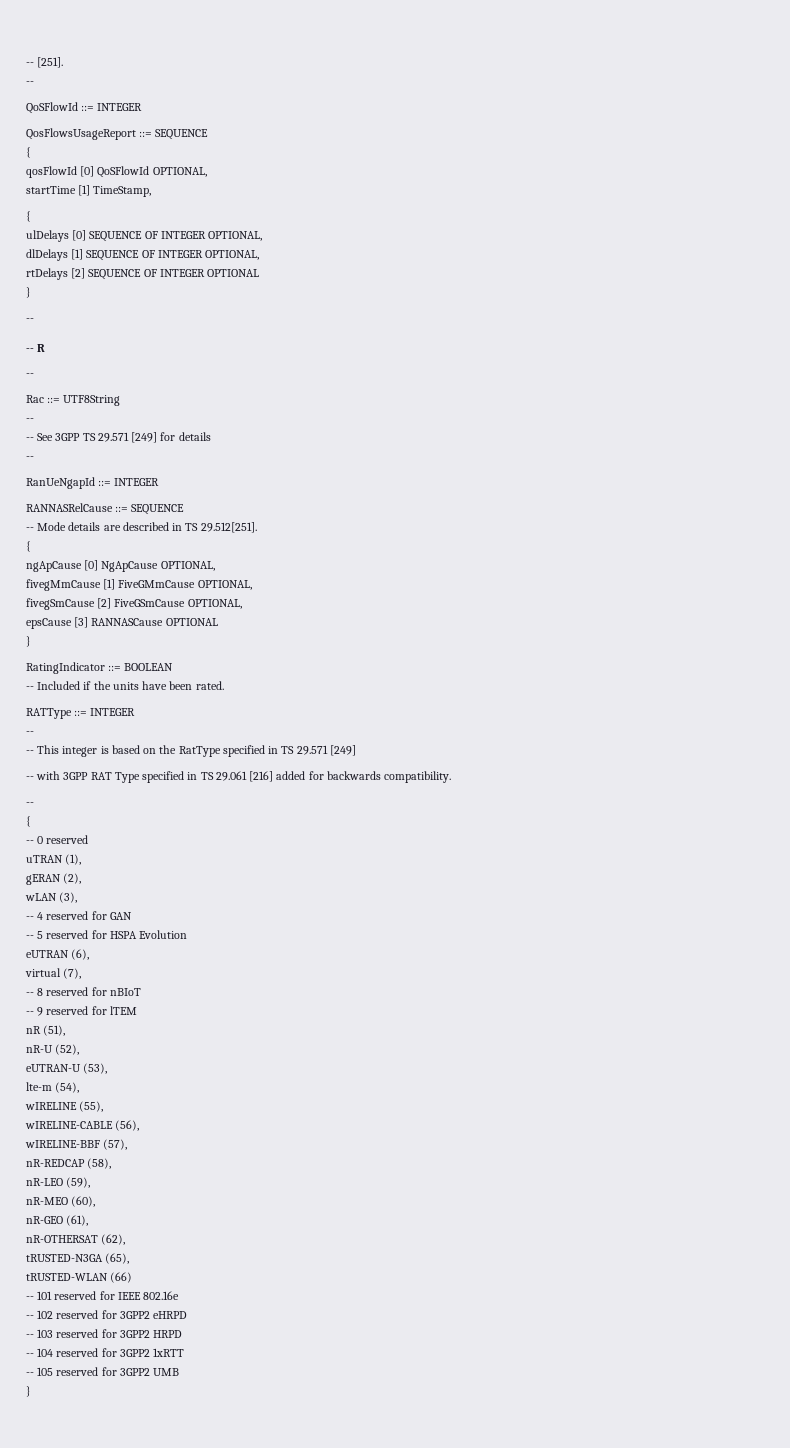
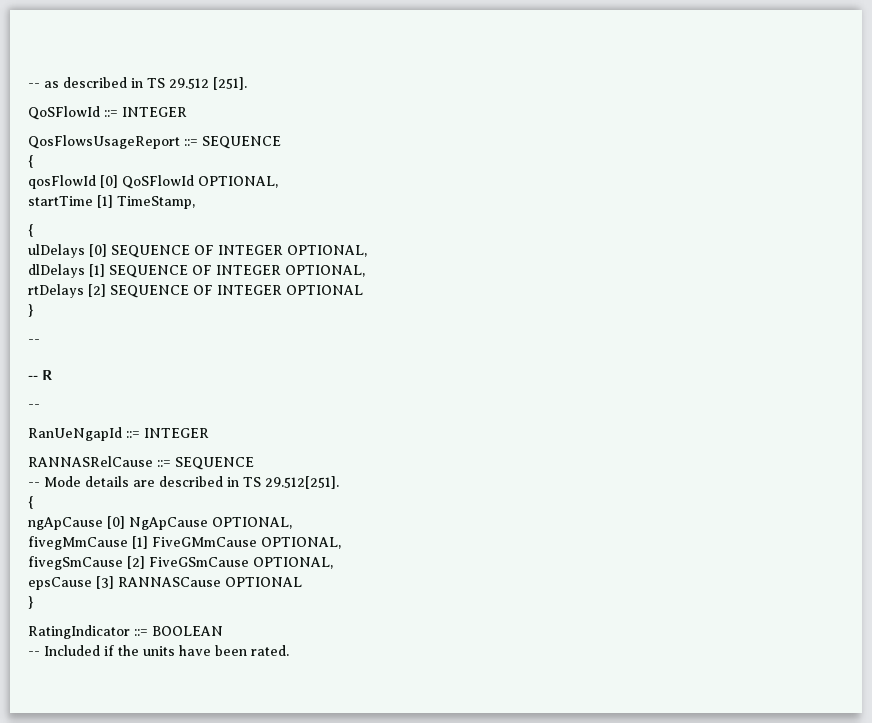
- -- [251].
- --
+ -- as described in TS 29.512 [251].
- Rac ::= UTF8String
- --
- -- See 3GPP TS 29.571 [249] for details
- --
- RATType ::= INTEGER
- --
- -- This integer is based on the RatType specified in TS 29.571 [249]
- -- with 3GPP RAT Type specified in TS 29.061 [216] added for backwards compatibility.
- --
- {
- -- 0 reserved
- uTRAN (1),
- gERAN (2),
- wLAN (3),
- -- 4 reserved for GAN
- -- 5 reserved for HSPA Evolution
- eUTRAN (6),
- virtual (7),
- -- 8 reserved for nBIoT
- -- 9 reserved for lTEM
- nR (51),
- nR-U (52),
- eUTRAN-U (53),
- lte-m (54),
- wIRELINE (55),
- wIRELINE-CABLE (56),
- wIRELINE-BBF (57),
- nR-REDCAP (58),
- nR-LEO (59),
- nR-MEO (60),
- nR-GEO (61),
- nR-OTHERSAT (62),
- tRUSTED-N3GA (65),
- tRUSTED-WLAN (66)
- -- 101 reserved for IEEE 802.16e
- -- 102 reserved for 3GPP2 eHRPD
- -- 103 reserved for 3GPP2 HRPD
- -- 104 reserved for 3GPP2 1xRTT
- -- 105 reserved for 3GPP2 UMB
- }

